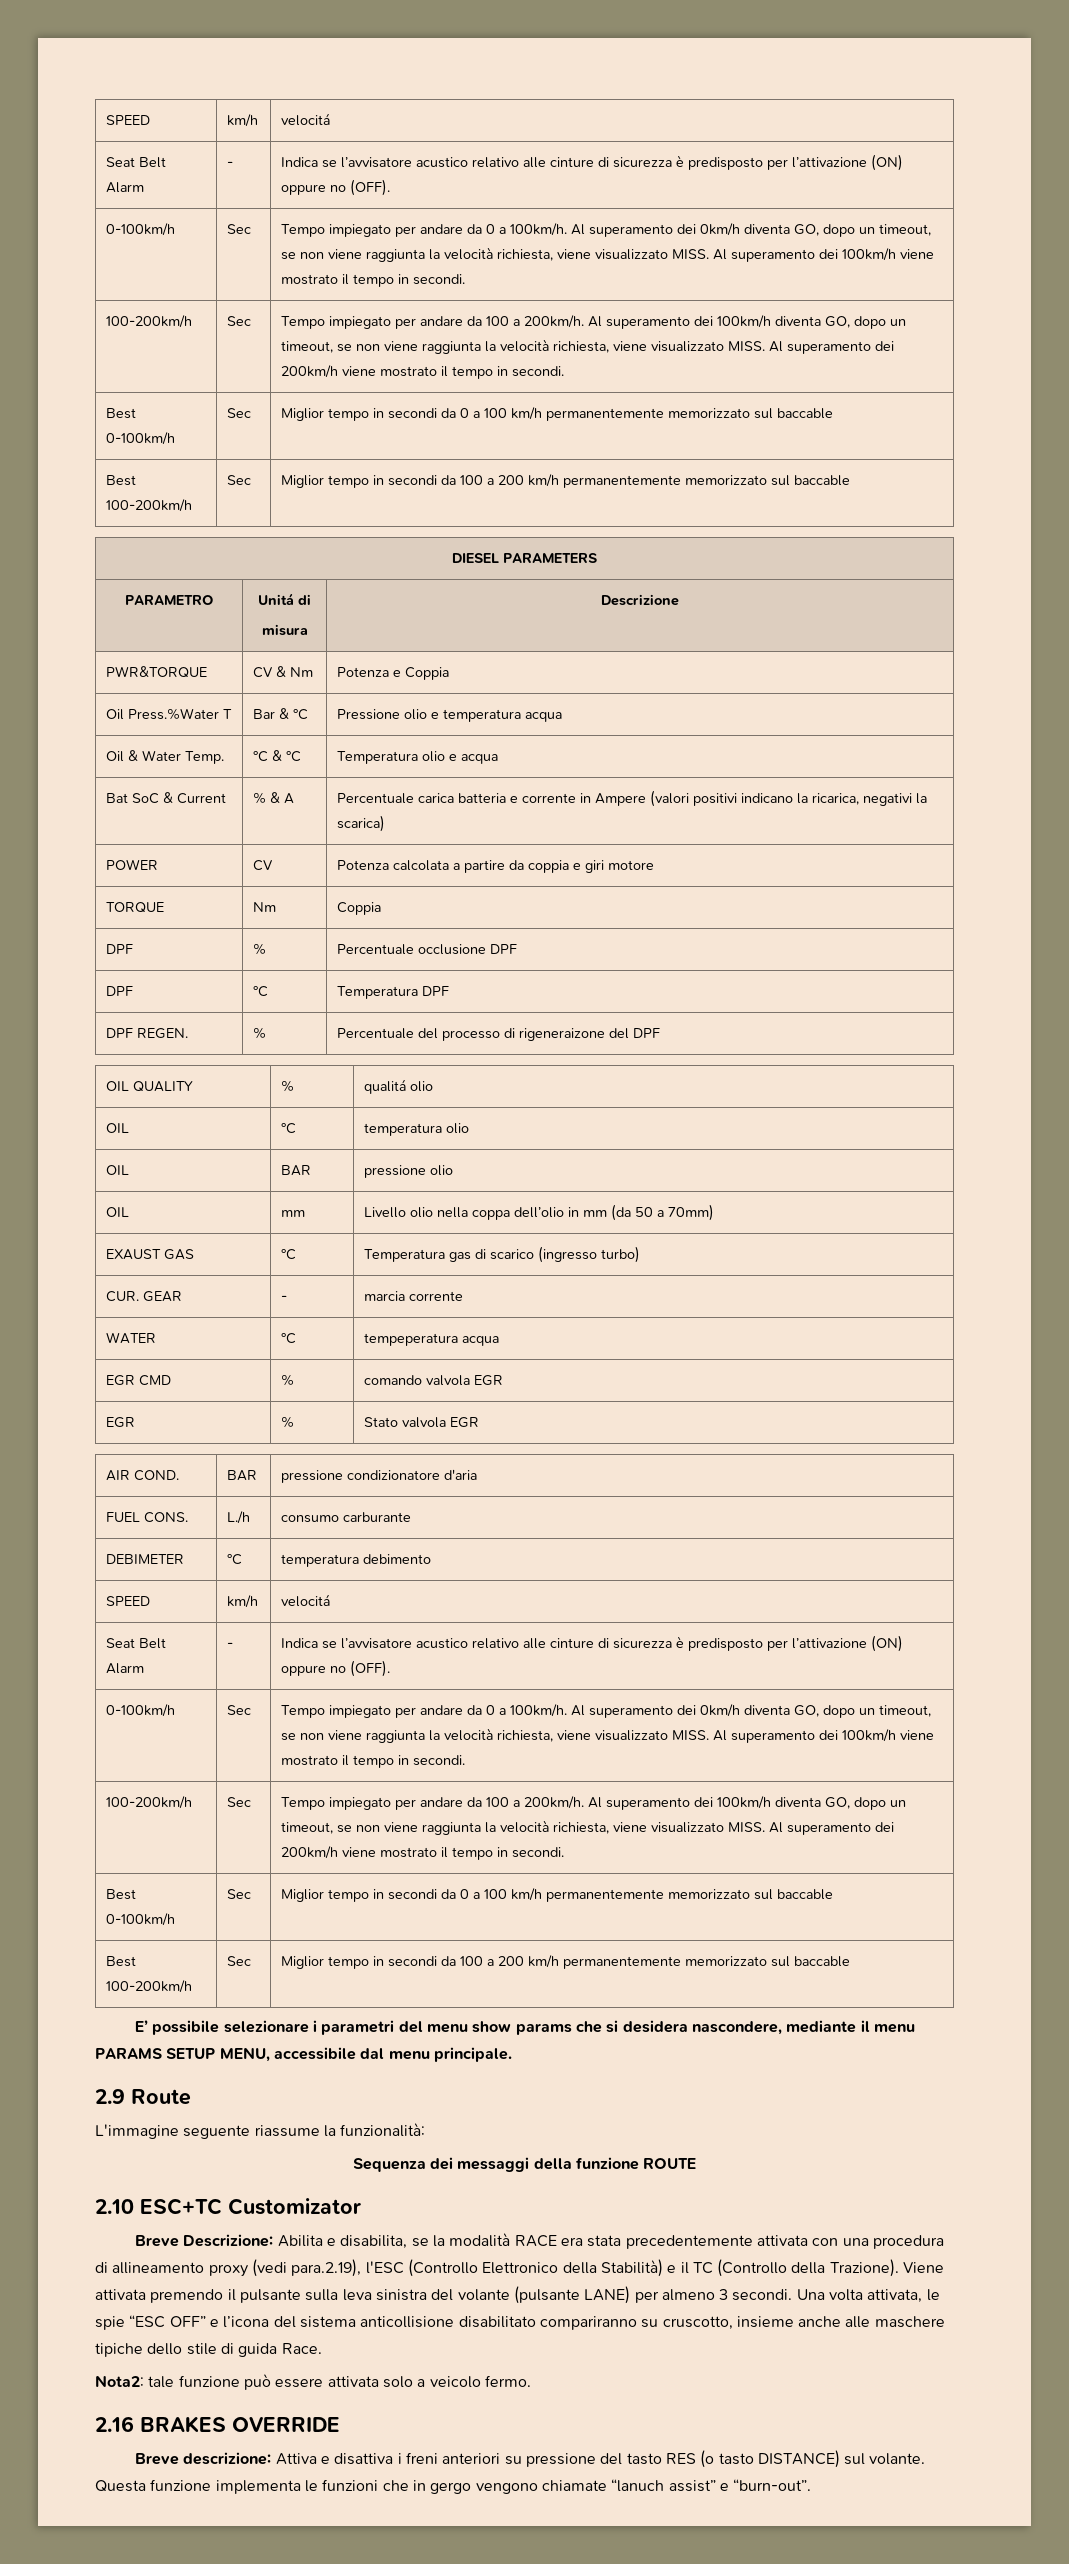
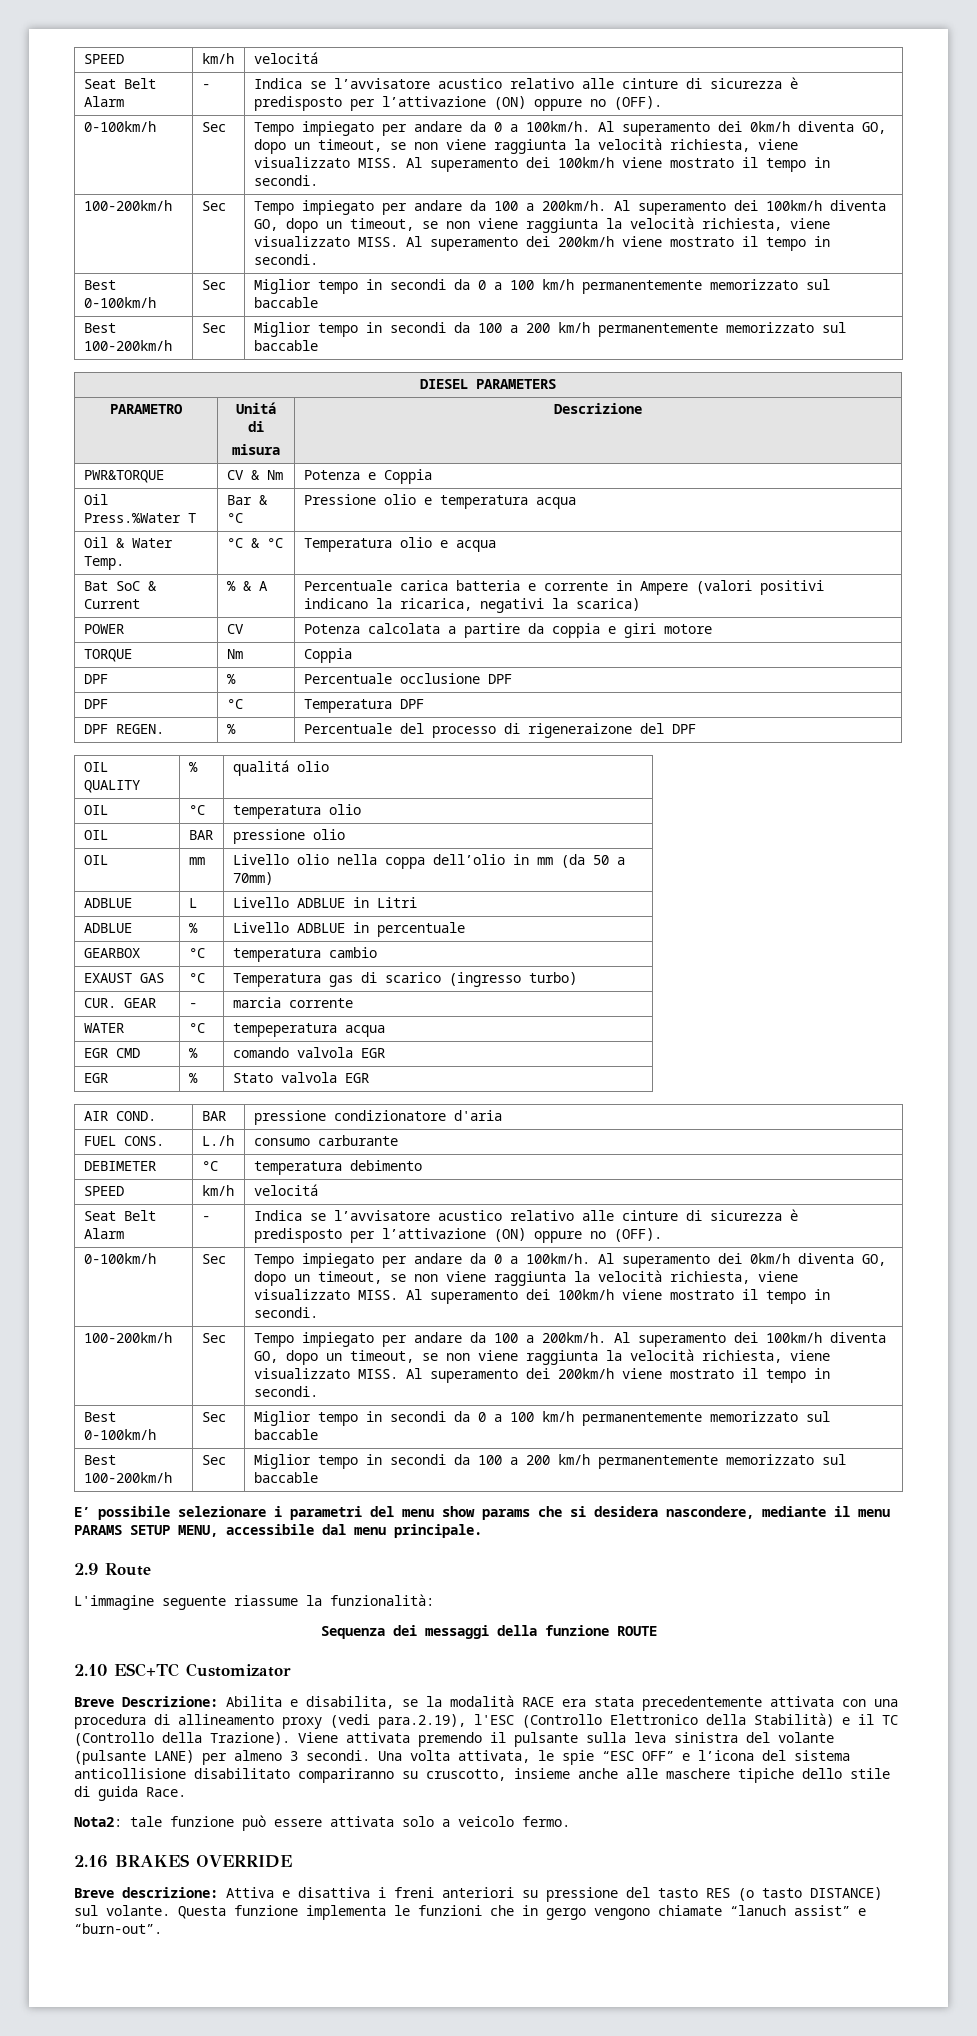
+ ADBLUE | L | Livello ADBLUE in Litri
+ ADBLUE | % | Livello ADBLUE in percentuale
+ GEARBOX | °C | temperatura cambio

